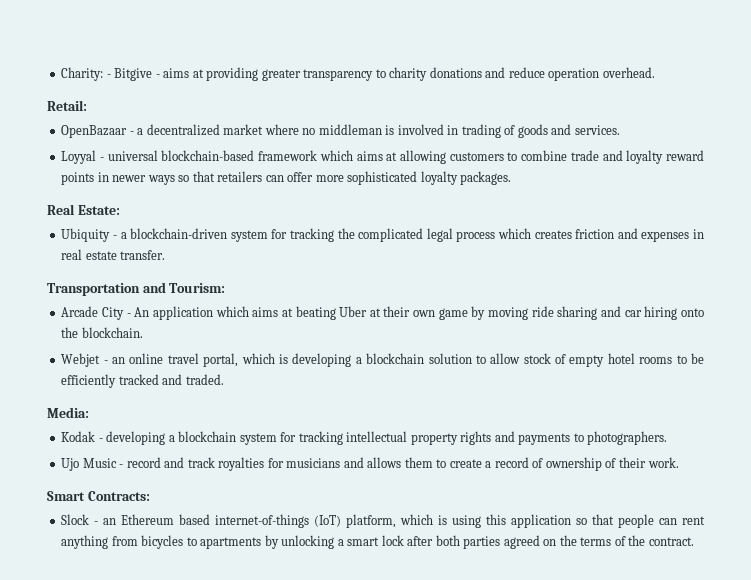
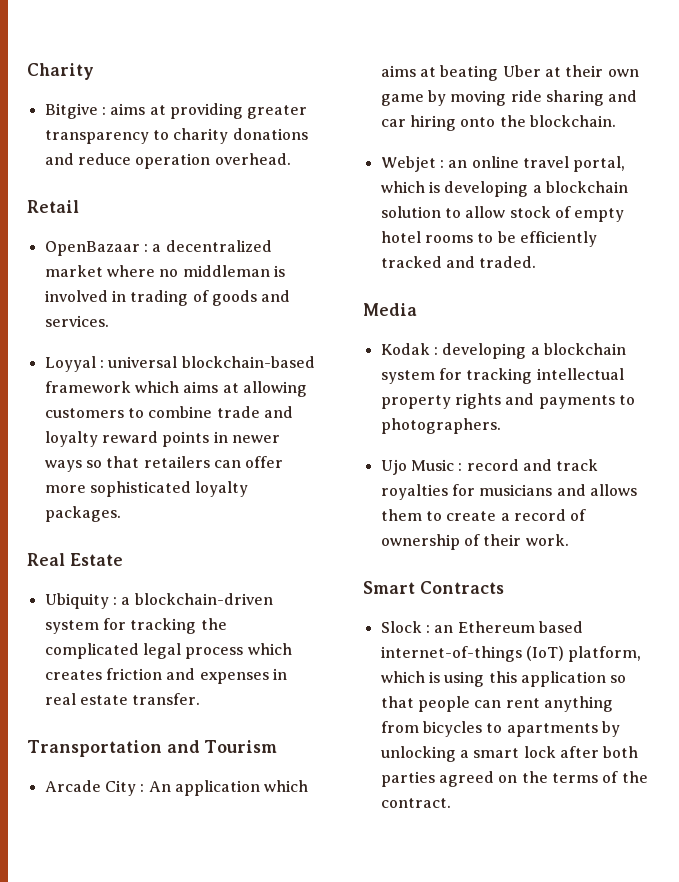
- Charity: - Bitgive - aims at providing greater transparency to charity donations and reduce operation overhead.
+ Charity
+ Bitgive : aims at providing greater transparency to charity donations and reduce operation overhead.
- Retail:
+ Retail
- OpenBazaar - a decentralized market where no middleman is involved in trading of goods and services.
+ OpenBazaar : a decentralized market where no middleman is involved in trading of goods and services.
- Loyyal - universal blockchain-based framework which aims at allowing customers to combine trade and loyalty reward points in newer ways so that retailers can offer more sophisticated loyalty packages.
+ Loyyal : universal blockchain-based framework which aims at allowing customers to combine trade and loyalty reward points in newer ways so that retailers can offer more sophisticated loyalty packages.
- Real Estate:
+ Real Estate
- Ubiquity - a blockchain-driven system for tracking the complicated legal process which creates friction and expenses in real estate transfer.
+ Ubiquity : a blockchain-driven system for tracking the complicated legal process which creates friction and expenses in real estate transfer.
- Transportation and Tourism:
+ Transportation and Tourism
- Arcade City - An application which aims at beating Uber at their own game by moving ride sharing and car hiring onto the blockchain.
+ Arcade City : An application which aims at beating Uber at their own game by moving ride sharing and car hiring onto the blockchain.
- Webjet - an online travel portal, which is developing a blockchain solution to allow stock of empty hotel rooms to be efficiently tracked and traded.
+ Webjet : an online travel portal, which is developing a blockchain solution to allow stock of empty hotel rooms to be efficiently tracked and traded.
- Media:
+ Media
- Kodak - developing a blockchain system for tracking intellectual property rights and payments to photographers.
+ Kodak : developing a blockchain system for tracking intellectual property rights and payments to photographers.
- Ujo Music - record and track royalties for musicians and allows them to create a record of ownership of their work.
+ Ujo Music : record and track royalties for musicians and allows them to create a record of ownership of their work.
- Smart Contracts:
+ Smart Contracts
- Slock - an Ethereum based internet-of-things (IoT) platform, which is using this application so that people can rent anything from bicycles to apartments by unlocking a smart lock after both parties agreed on the terms of the contract.
+ Slock : an Ethereum based internet-of-things (IoT) platform, which is using this application so that people can rent anything from bicycles to apartments by unlocking a smart lock after both parties agreed on the terms of the contract.

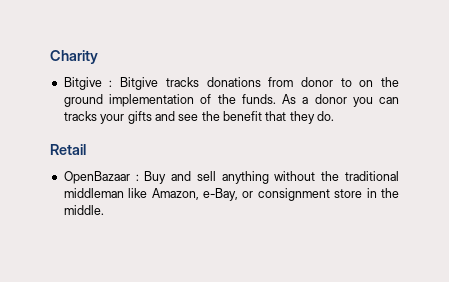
- Bitgive : aims at providing greater transparency to charity donations and reduce operation overhead.
+ Bitgive : Bitgive tracks donations from donor to on the ground implementation of the funds. As a donor you can tracks your gifts and see the benefit that they do.
  Retail
- OpenBazaar : a decentralized market where no middleman is involved in trading of goods and services.
- Loyyal : universal blockchain-based framework which aims at allowing customers to combine trade and loyalty reward points in newer ways so that retailers can offer more sophisticated loyalty packages.
- Real Estate
- Ubiquity : a blockchain-driven system for tracking the complicated legal process which creates friction and expenses in real estate transfer.
- Transportation and Tourism
- Arcade City : An application which aims at beating Uber at their own game by moving ride sharing and car hiring onto the blockchain.
- Webjet : an online travel portal, which is developing a blockchain solution to allow stock of empty hotel rooms to be efficiently tracked and traded.
- Media
- Kodak : developing a blockchain system for tracking intellectual property rights and payments to photographers.
- Ujo Music : record and track royalties for musicians and allows them to create a record of ownership of their work.
- Smart Contracts
- Slock : an Ethereum based internet-of-things (IoT) platform, which is using this application so that people can rent anything from bicycles to apartments by unlocking a smart lock after both parties agreed on the terms of the contract.
+ OpenBazaar : Buy and sell anything without the traditional middleman like Amazon, e-Bay, or consignment store in the middle.

